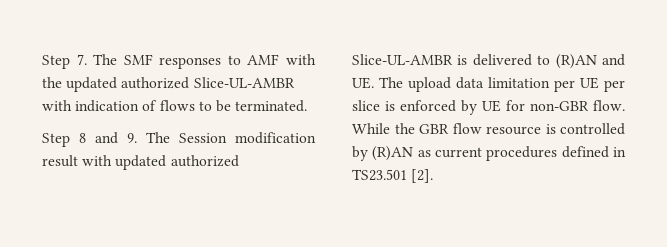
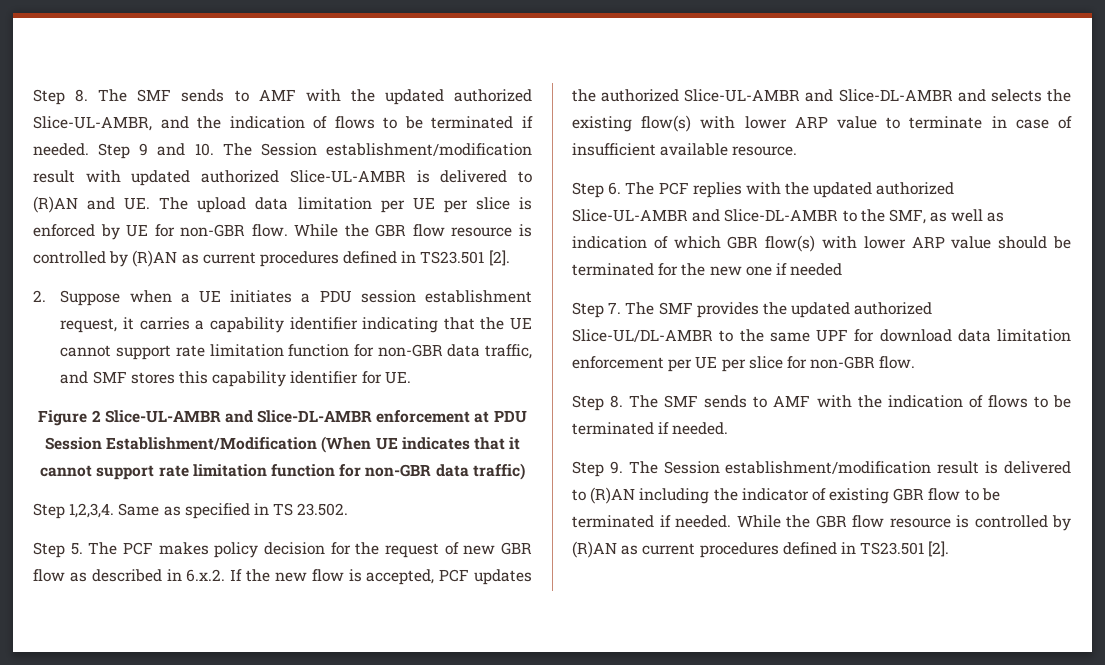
- Step 7. The SMF responses to AMF with the updated authorized Slice-UL-AMBR with indication of flows to be terminated.
- Step 8 and 9. The Session modification result with updated authorized Slice-UL-AMBR is delivered to (R)AN and UE. The upload data limitation per UE per slice is enforced by UE for non-GBR flow.
+ Step 8. The SMF sends to AMF with the updated authorized Slice-UL-AMBR, and the indication of flows to be terminated if needed. Step 9 and 10. The Session establishment/modification result with updated authorized Slice-UL-AMBR is delivered to (R)AN and UE. The upload data limitation per UE per slice is enforced by UE for non-GBR flow.
+ 2. Suppose when a UE initiates a PDU session establishment request, it carries a capability identifier indicating that the UE cannot support rate limitation function for non-GBR data traffic, and SMF stores this capability identifier for UE.
+ Figure 2 Slice-UL-AMBR and Slice-DL-AMBR enforcement at PDU Session Establishment/Modification (When UE indicates that it cannot support rate limitation function for non-GBR data traffic)
+ Step 1,2,3,4. Same as specified in TS 23.502.
+ Step 5. The PCF makes policy decision for the request of new GBR flow as described in 6.x.2. If the new flow is accepted, PCF updates the authorized Slice-UL-AMBR and Slice-DL-AMBR and selects the existing flow(s) with lower ARP value to terminate in case of insufficient available resource.
+ Step 6. The PCF replies with the updated authorized Slice-UL-AMBR and Slice-DL-AMBR to the SMF, as well as indication of which GBR flow(s) with lower ARP value should be terminated for the new one if needed
+ Step 7. The SMF provides the updated authorized Slice-UL/DL-AMBR to the same UPF for download data limitation enforcement per UE per slice for non-GBR flow.
+ Step 8. The SMF sends to AMF with the indication of flows to be terminated if needed.
+ Step 9. The Session establishment/modification result is delivered to (R)AN including the indicator of existing GBR flow to be terminated if needed. While the GBR flow resource is controlled by (R)AN as current procedures defined in TS23.501 [2].

